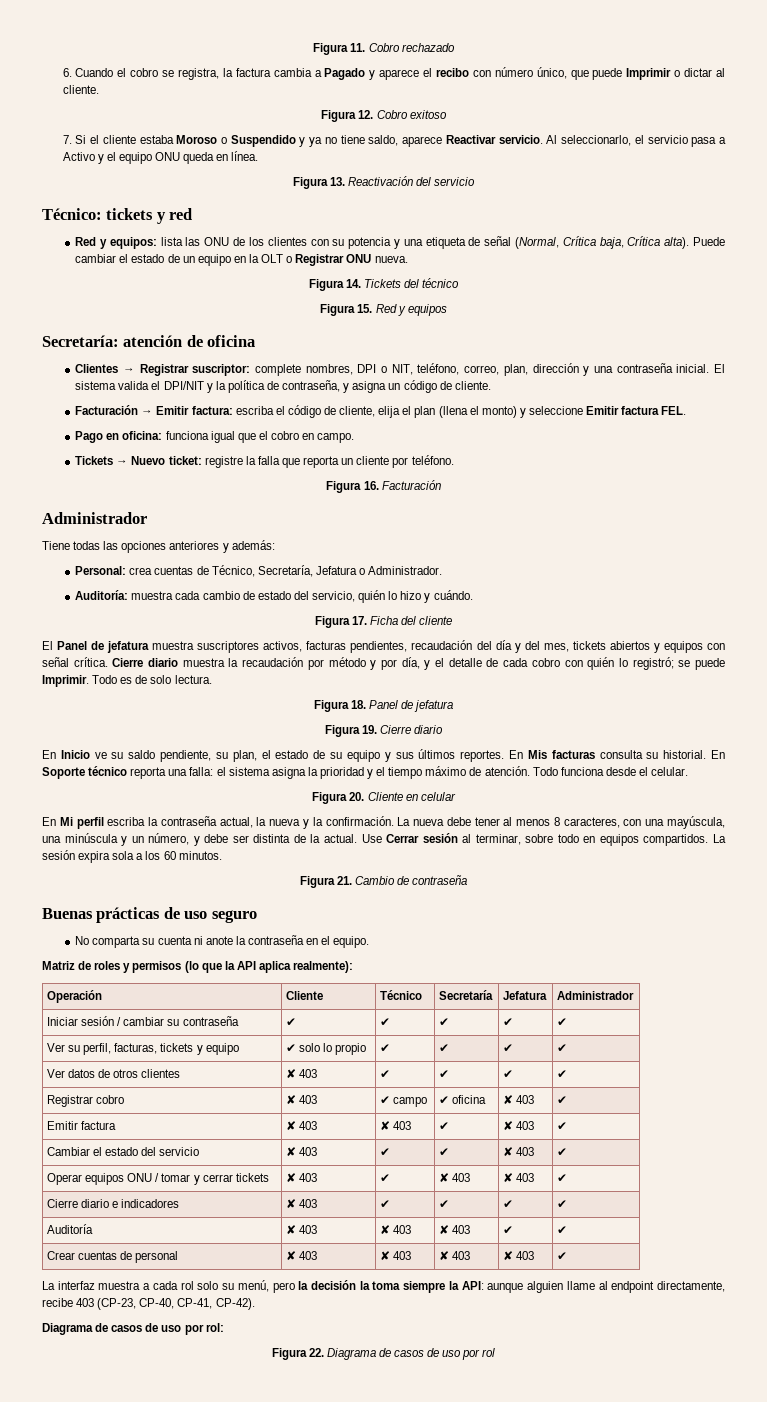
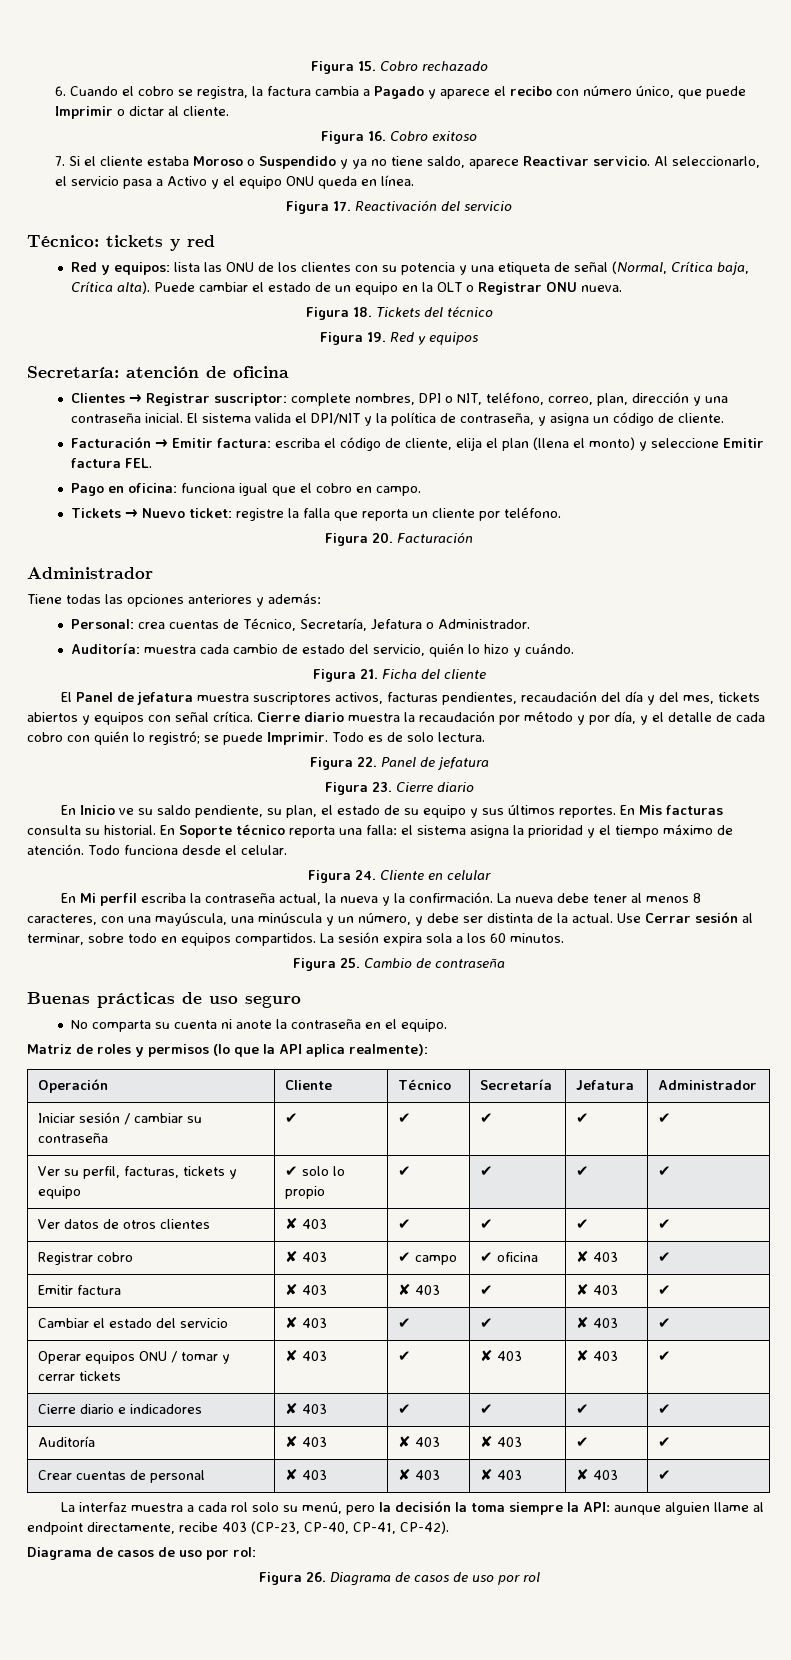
- Figura 11. Cobro rechazado
+ Figura 15. Cobro rechazado
- Figura 12. Cobro exitoso
+ Figura 16. Cobro exitoso
- Figura 13. Reactivación del servicio
+ Figura 17. Reactivación del servicio
- Figura 14. Tickets del técnico
+ Figura 18. Tickets del técnico
- Figura 15. Red y equipos
+ Figura 19. Red y equipos
- Figura 16. Facturación
+ Figura 20. Facturación
- Figura 17. Ficha del cliente
+ Figura 21. Ficha del cliente
- Figura 18. Panel de jefatura
+ Figura 22. Panel de jefatura
- Figura 19. Cierre diario
+ Figura 23. Cierre diario
- Figura 20. Cliente en celular
+ Figura 24. Cliente en celular
- Figura 21. Cambio de contraseña
+ Figura 25. Cambio de contraseña
- Figura 22. Diagrama de casos de uso por rol
+ Figura 26. Diagrama de casos de uso por rol

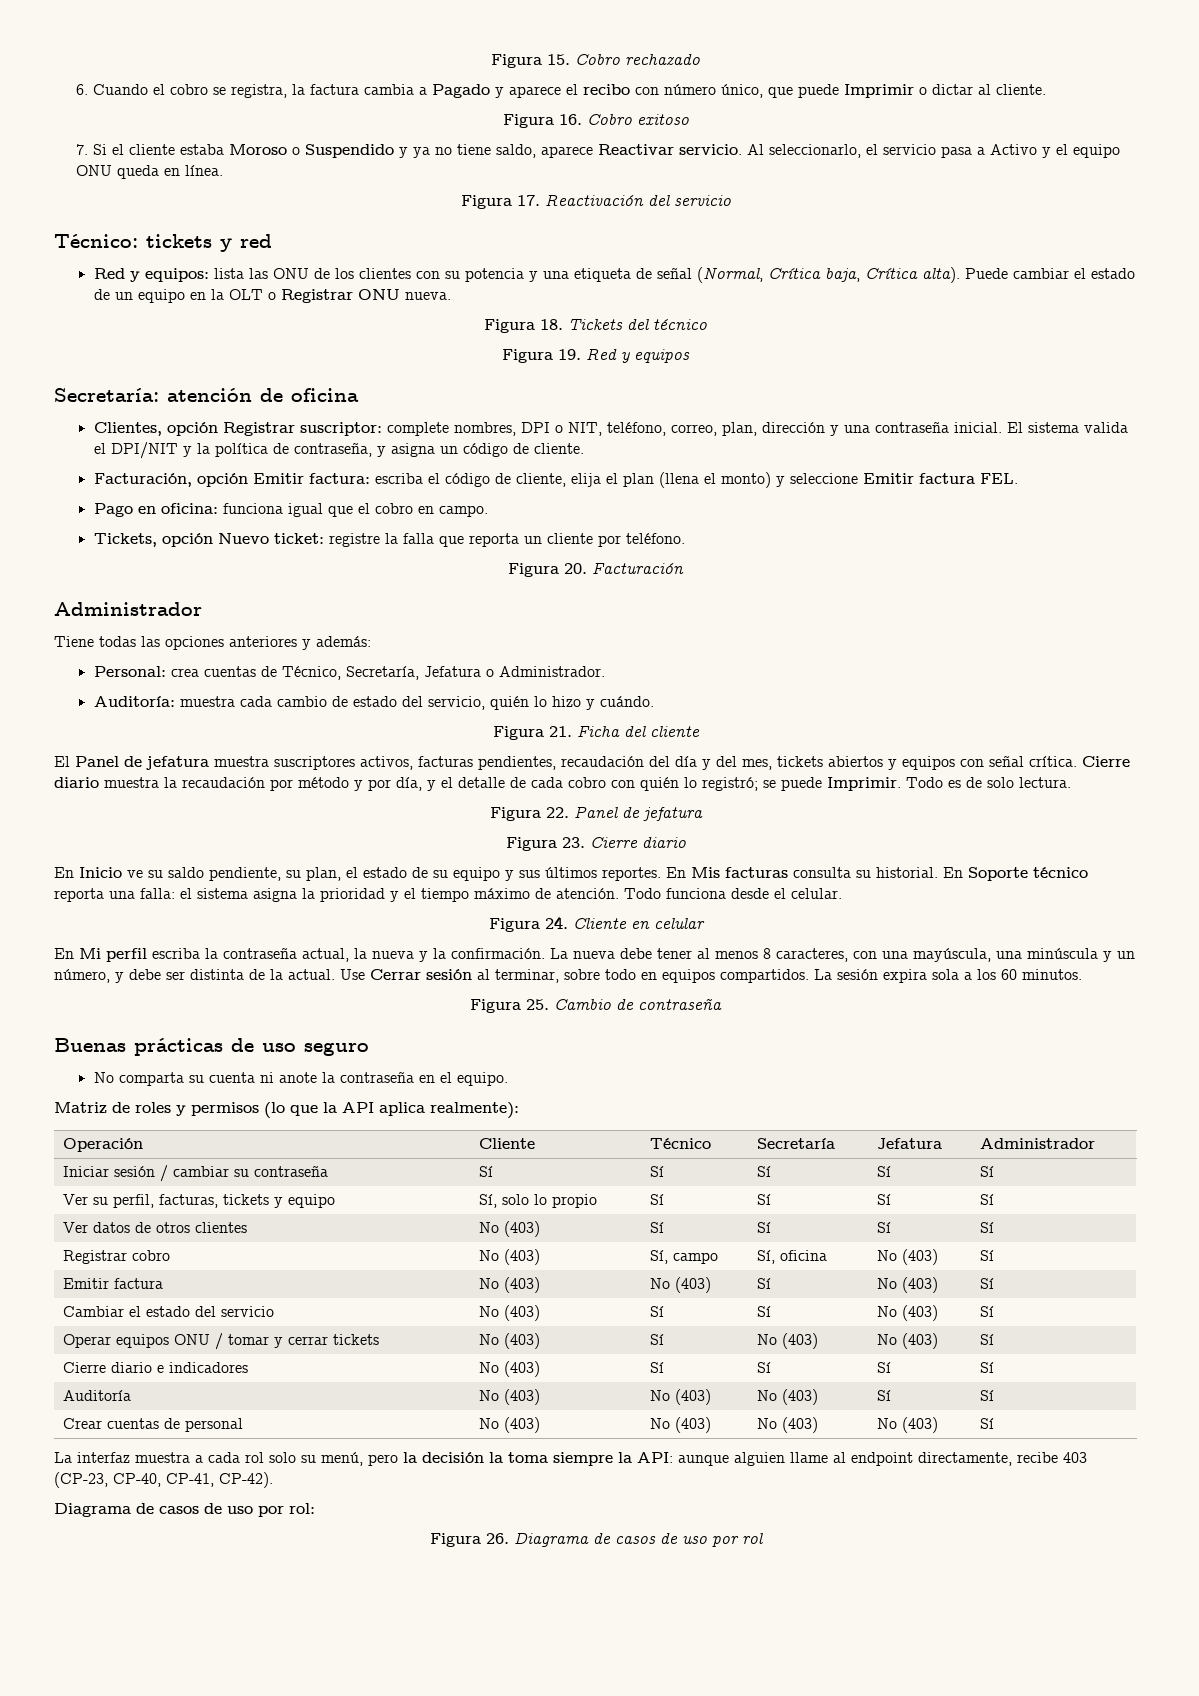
- Clientes → Registrar suscriptor: complete nombres, DPI o NIT, teléfono, correo, plan, dirección y una contraseña inicial.
+ Clientes, opción Registrar suscriptor: complete nombres, DPI o NIT, teléfono, correo, plan, dirección y una contraseña inicial.
- Facturación → Emitir factura: escriba el código de cliente, elija el plan (llena el monto) y seleccione Emitir factura FEL.
+ Facturación, opción Emitir factura: escriba el código de cliente, elija el plan (llena el monto) y seleccione Emitir factura FEL.
- Tickets → Nuevo ticket: registre la falla que reporta un cliente por teléfono.
+ Tickets, opción Nuevo ticket: registre la falla que reporta un cliente por teléfono.
- Iniciar sesión / cambiar su contraseña | ✔ | ✔ | ✔ | ✔ | ✔
+ Iniciar sesión / cambiar su contraseña | Sí | Sí | Sí | Sí | Sí
- Ver su perfil, facturas, tickets y equipo | ✔ solo lo propio | ✔ | ✔ | ✔ | ✔
+ Ver su perfil, facturas, tickets y equipo | Sí, solo lo propio | Sí | Sí | Sí | Sí
- Ver datos de otros clientes | ✘ 403 | ✔ | ✔ | ✔ | ✔
+ Ver datos de otros clientes | No (403) | Sí | Sí | Sí | Sí
- Registrar cobro | ✘ 403 | ✔ campo | ✔ oficina | ✘ 403 | ✔
+ Registrar cobro | No (403) | Sí, campo | Sí, oficina | No (403) | Sí
- Emitir factura | ✘ 403 | ✘ 403 | ✔ | ✘ 403 | ✔
+ Emitir factura | No (403) | No (403) | Sí | No (403) | Sí
- Cambiar el estado del servicio | ✘ 403 | ✔ | ✔ | ✘ 403 | ✔
+ Cambiar el estado del servicio | No (403) | Sí | Sí | No (403) | Sí
- Operar equipos ONU / tomar y cerrar tickets | ✘ 403 | ✔ | ✘ 403 | ✘ 403 | ✔
- Cierre diario e indicadores | ✘ 403 | ✔ | ✔ | ✔ | ✔
- Auditoría | ✘ 403 | ✘ 403 | ✘ 403 | ✔ | ✔
- Crear cuentas de personal | ✘ 403 | ✘ 403 | ✘ 403 | ✘ 403 | ✔
+ Operar equipos ONU / tomar y cerrar tickets | No (403) | Sí | No (403) | No (403) | Sí
+ Cierre diario e indicadores | No (403) | Sí | Sí | Sí | Sí
+ Auditoría | No (403) | No (403) | No (403) | Sí | Sí
+ Crear cuentas de personal | No (403) | No (403) | No (403) | No (403) | Sí

